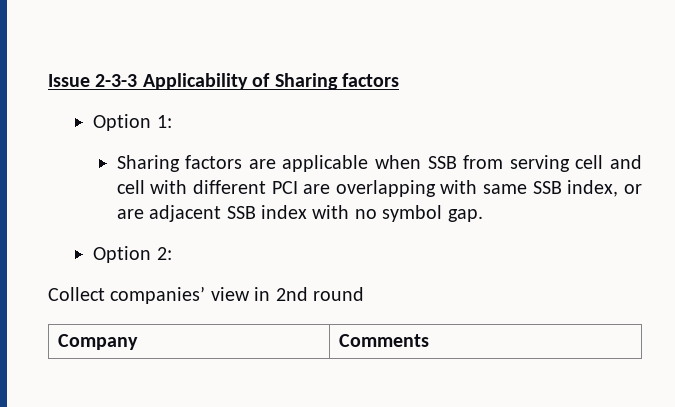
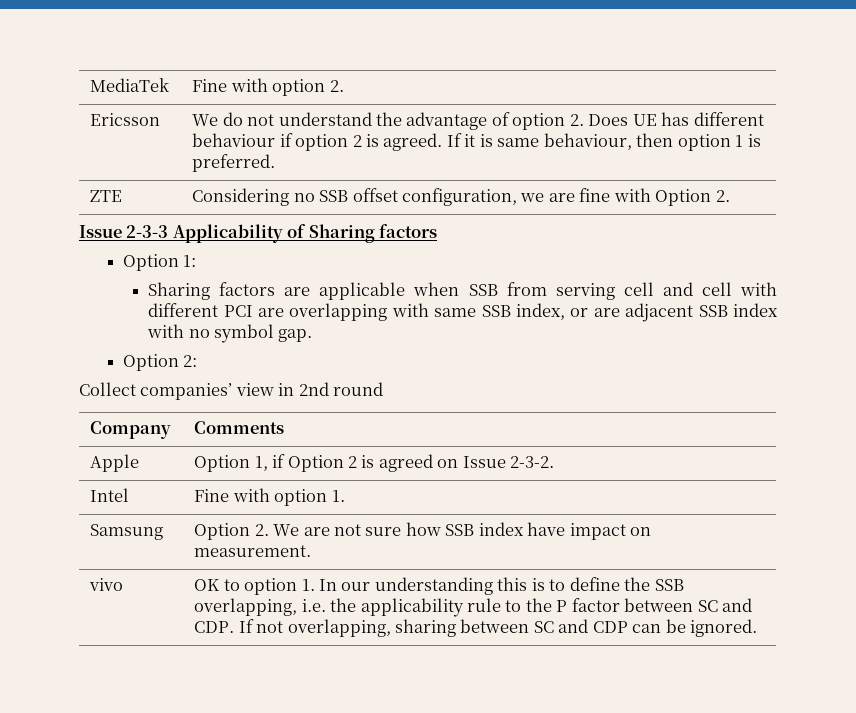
+ MediaTek | Fine with option 2.
+ Ericsson | We do not understand the advantage of option 2. Does UE has different behaviour if option 2 is agreed. If it is same behaviour, then option 1 is preferred.
+ ZTE | Considering no SSB offset configuration, we are fine with Option 2.
+ Apple | Option 1, if Option 2 is agreed on Issue 2-3-2.
+ Intel | Fine with option 1.
+ Samsung | Option 2. We are not sure how SSB index have impact on measurement.
+ vivo | OK to option 1. In our understanding this is to define the SSB overlapping, i.e. the applicability rule to the P factor between SC and CDP. If not overlapping, sharing between SC and CDP can be ignored.

